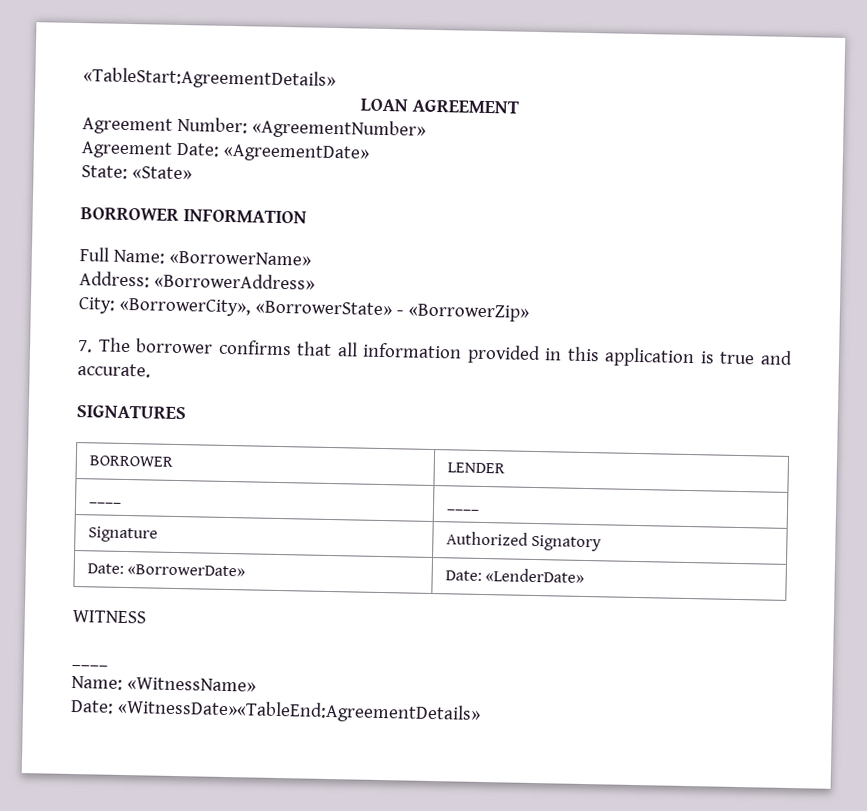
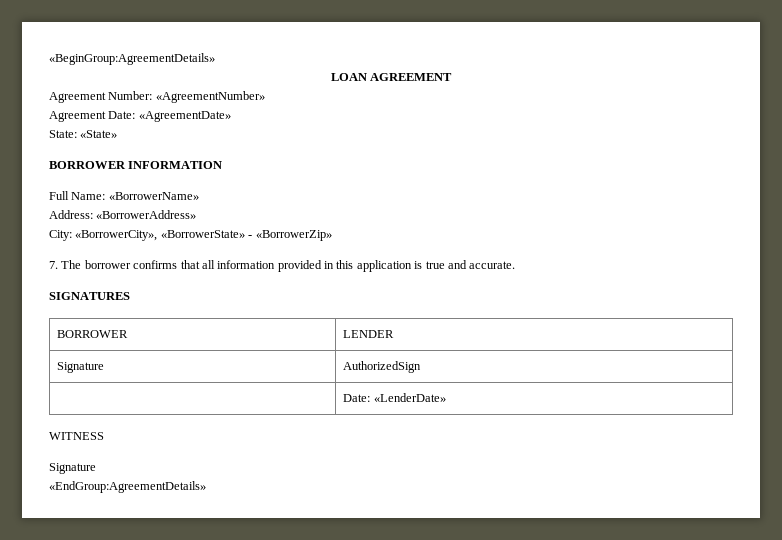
- «TableStart:AgreementDetails»
+ «BeginGroup:AgreementDetails»
- ____ | ____
- Signature | Authorized Signatory
- Date: «BorrowerDate» | Date: «LenderDate»
+ Signature | AuthorizedSign
+ | Date: «LenderDate»
  WITNESS
- ____
- Name: «WitnessName»
- Date: «WitnessDate»«TableEnd:AgreementDetails»
+ Signature
+ «EndGroup:AgreementDetails»

